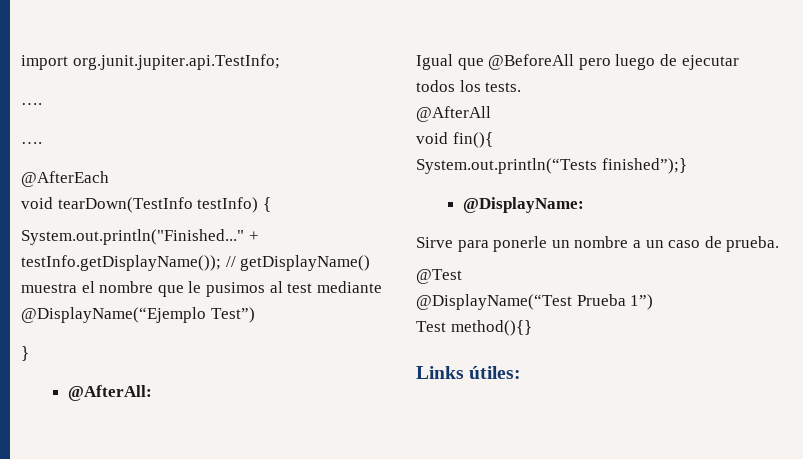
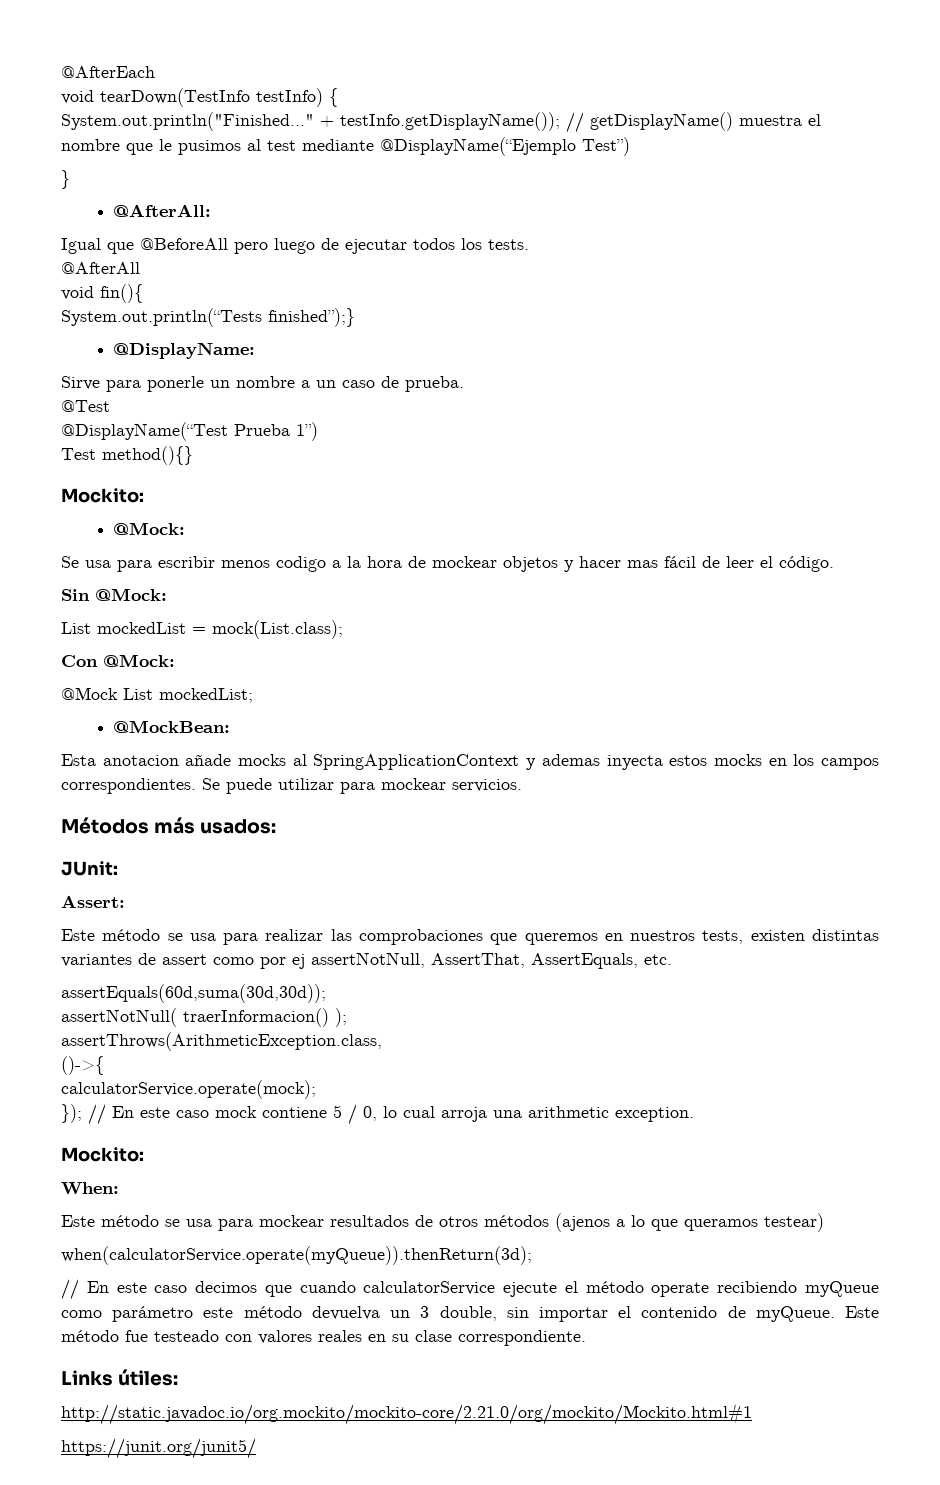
- import org.junit.jupiter.api.TestInfo;
- ….
- ….
  Test method(){}
+ Mockito:
+ @Mock:
+ Se usa para escribir menos codigo a la hora de mockear objetos y hacer mas fácil de leer el código.
+ Sin @Mock:
+ List mockedList = mock(List.class);
+ Con @Mock:
+ @Mock List mockedList;
+ @MockBean:
+ Esta anotacion añade mocks al SpringApplicationContext y ademas inyecta estos mocks en los campos correspondientes. Se puede utilizar para mockear servicios.
+ Métodos más usados:
+ JUnit:
+ Assert:
+ Este método se usa para realizar las comprobaciones que queremos en nuestros tests, existen distintas variantes de assert como por ej assertNotNull, AssertThat, AssertEquals, etc.
+ assertEquals(60d,suma(30d,30d));
+ assertNotNull( traerInformacion() );
+ assertThrows(ArithmeticException.class,
+ ()->{
+ calculatorService.operate(mock);
+ }); // En este caso mock contiene 5 / 0, lo cual arroja una arithmetic exception.
+ Mockito:
+ When:
+ Este método se usa para mockear resultados de otros métodos (ajenos a lo que queramos testear)
+ when(calculatorService.operate(myQueue)).thenReturn(3d);
+ // En este caso decimos que cuando calculatorService ejecute el método operate recibiendo myQueue como parámetro este método devuelva un 3 double, sin importar el contenido de myQueue. Este método fue testeado con valores reales en su clase correspondiente.
+ http://static.javadoc.io/org.mockito/mockito-core/2.21.0/org/mockito/Mockito.html#1
+ https://junit.org/junit5/

